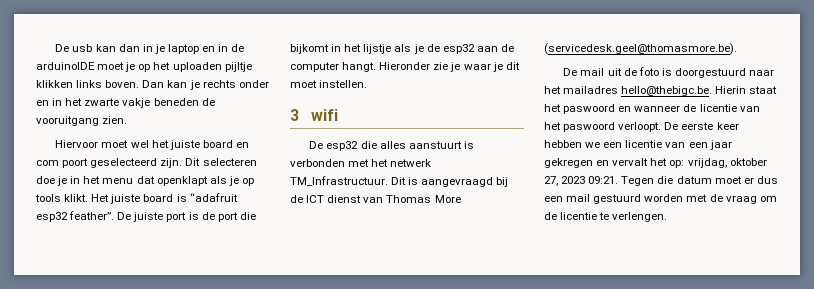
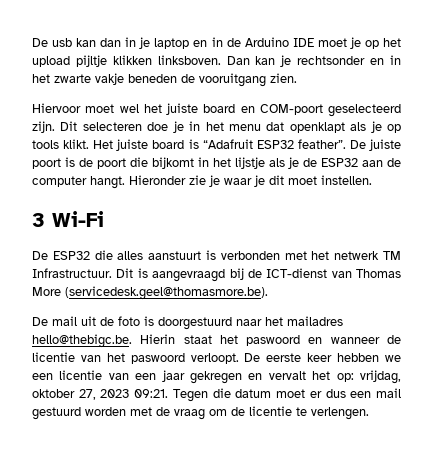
- De usb kan dan in je laptop en in de arduinoIDE moet je op het uploaden pijltje klikken links boven.
+ De usb kan dan in je laptop en in de Arduino IDE moet je op het upload pijltje klikken linksboven.
- Dan kan je rechts onder en in het zwarte vakje beneden de vooruitgang zien.
+ Dan kan je rechtsonder en in het zwarte vakje beneden de vooruitgang zien.
- Hiervoor moet wel het juiste board en com poort geselecteerd zijn.
+ Hiervoor moet wel het juiste board en COM-poort geselecteerd zijn.
- Het juiste board is “adafruit esp32 feather”.
+ Het juiste board is “Adafruit ESP32 feather”.
- De juiste port is de port die bijkomt in het lijstje als je de esp32 aan de computer hangt.
+ De juiste poort is de poort die bijkomt in het lijstje als je de ESP32 aan de computer hangt.
- 3 wifi
- De esp32 die alles aanstuurt is verbonden met het netwerk TM_Infrastructuur.
+ 3 Wi-Fi
+ De ESP32 die alles aanstuurt is verbonden met het netwerk TM Infrastructuur.
- Dit is aangevraagd bij de ICT dienst van Thomas More (servicedesk.geel@thomasmore.be).
+ Dit is aangevraagd bij de ICT-dienst van Thomas More (servicedesk.geel@thomasmore.be).

